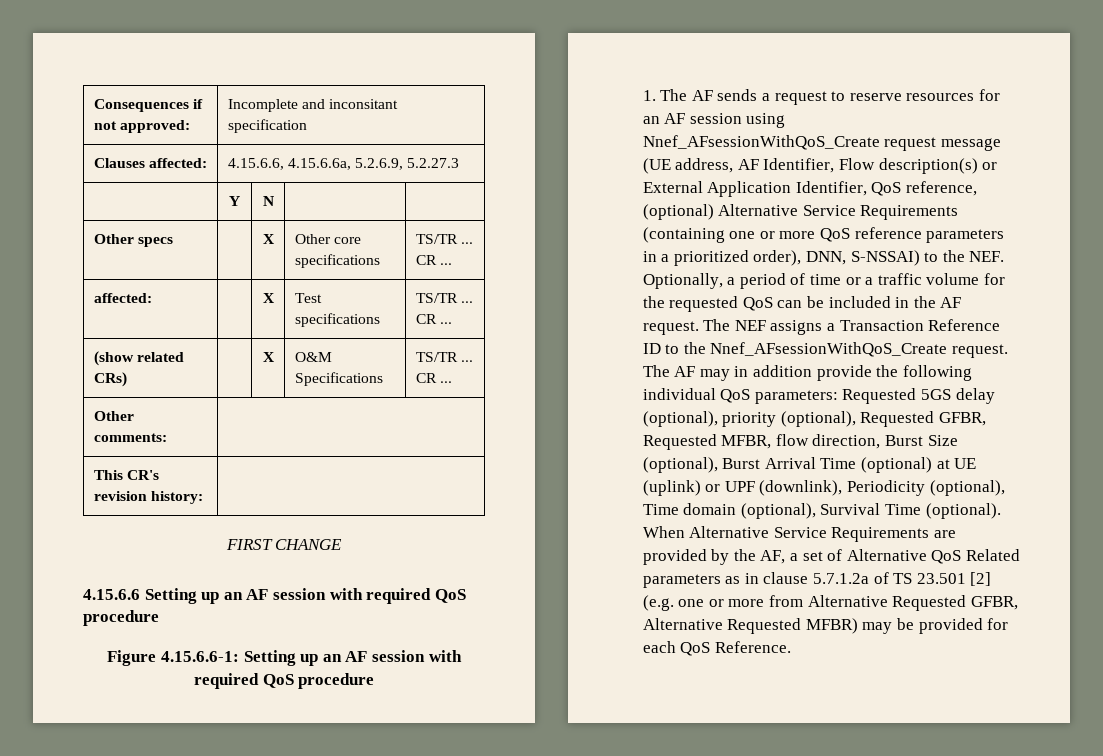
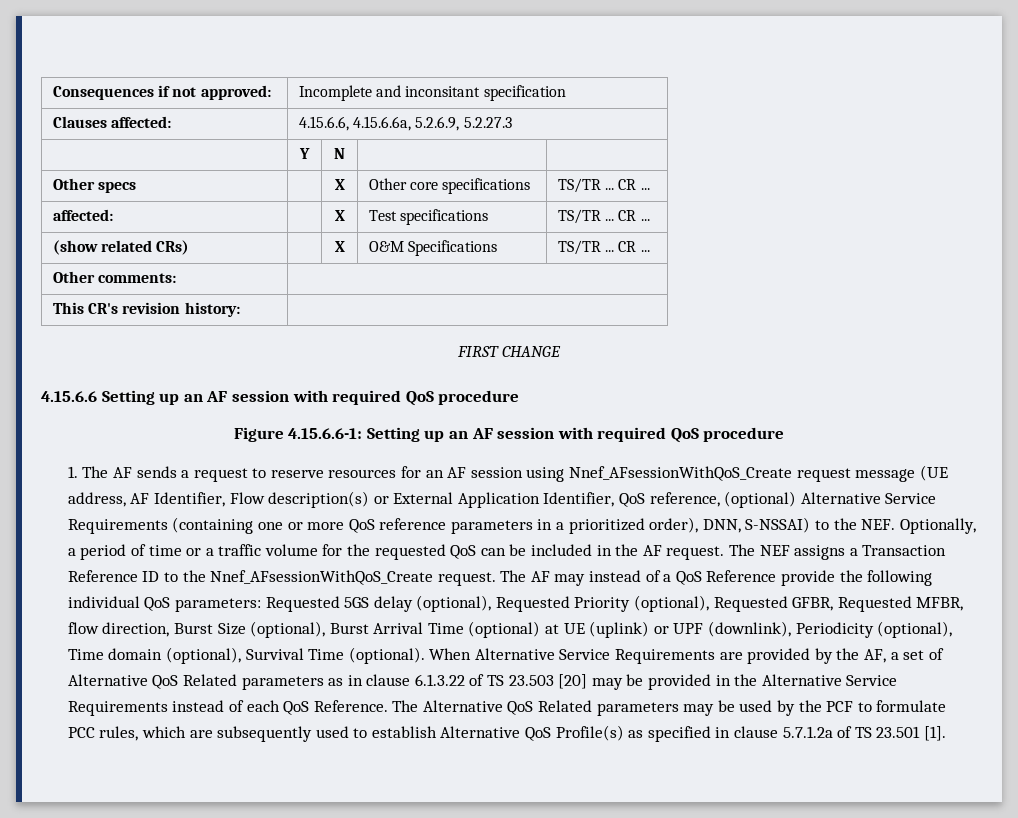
- The AF may in addition provide the following individual QoS parameters: Requested 5GS delay (optional), priority (optional), Requested GFBR, Requested MFBR, flow direction, Burst Size (optional), Burst Arrival Time (optional) at UE (uplink) or UPF (downlink), Periodicity (optional), Time domain (optional), Survival Time (optional).
+ The AF may instead of a QoS Reference provide the following individual QoS parameters: Requested 5GS delay (optional), Requested Priority (optional), Requested GFBR, Requested MFBR, flow direction, Burst Size (optional), Burst Arrival Time (optional) at UE (uplink) or UPF (downlink), Periodicity (optional), Time domain (optional), Survival Time (optional).
- When Alternative Service Requirements are provided by the AF, a set of Alternative QoS Related parameters as in clause 5.7.1.2a of TS 23.501 [2] (e.g. one or more from Alternative Requested GFBR, Alternative Requested MFBR) may be provided for each QoS Reference.
+ When Alternative Service Requirements are provided by the AF, a set of Alternative QoS Related parameters as in clause 6.1.3.22 of TS 23.503 [20] may be provided in the Alternative Service Requirements instead of each QoS Reference. The Alternative QoS Related parameters may be used by the PCF to formulate PCC rules, which are subsequently used to establish Alternative QoS Profile(s) as specified in clause 5.7.1.2a of TS 23.501 [1].

